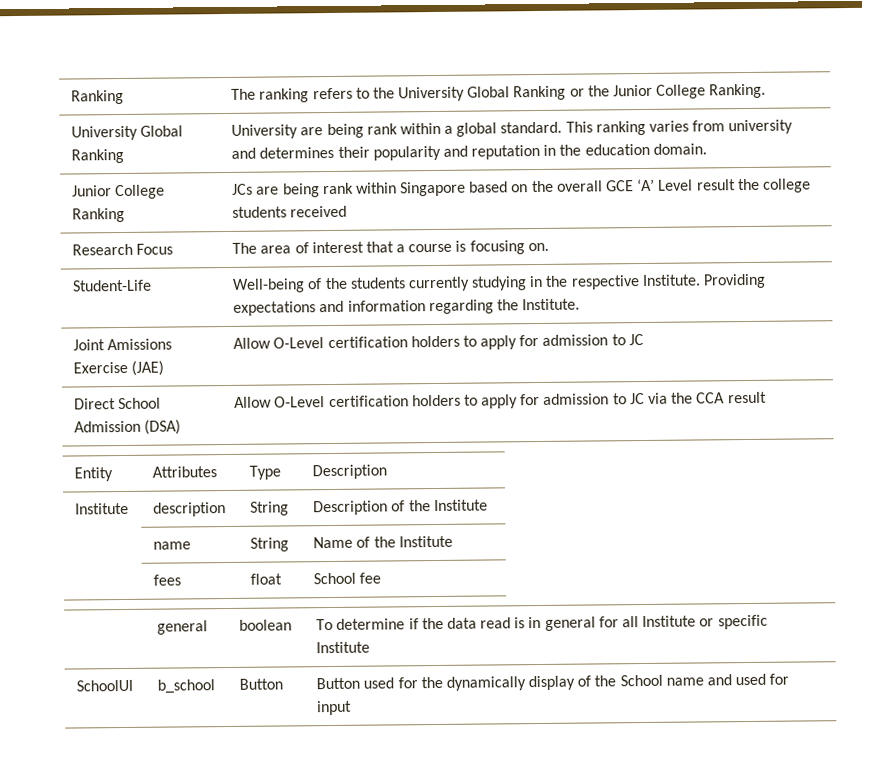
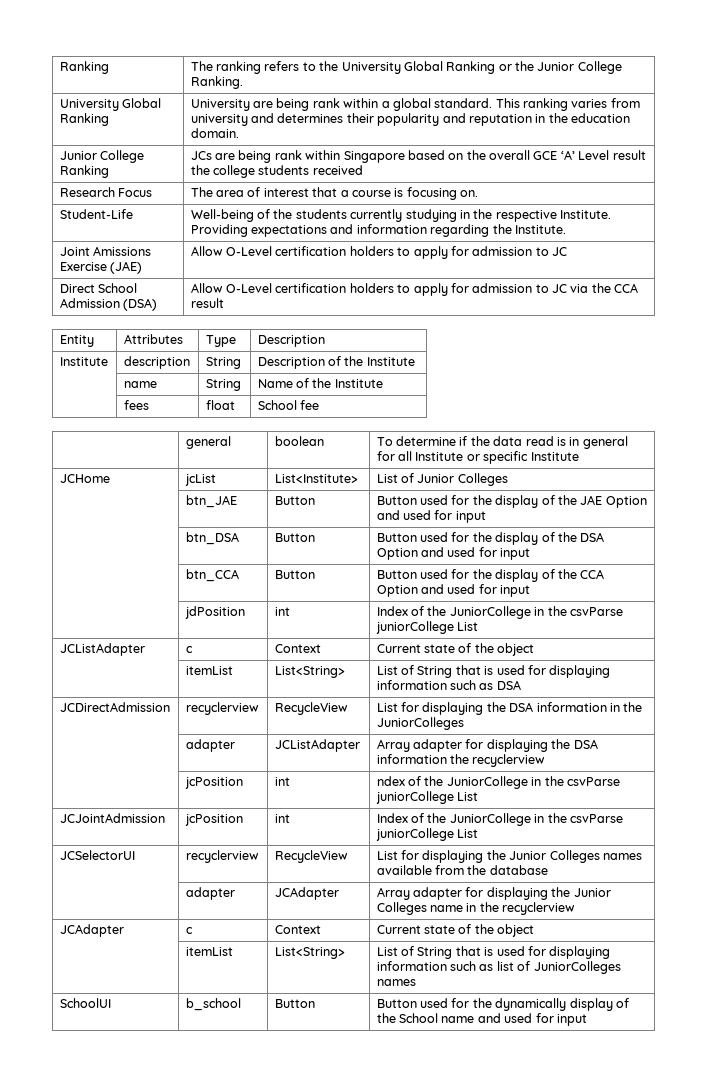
+ JCHome | jcList | List<Institute> | List of Junior Colleges
+ | btn_JAE | Button | Button used for the display of the JAE Option and used for input
+ | btn_DSA | Button | Button used for the display of the DSA Option and used for input
+ | btn_CCA | Button | Button used for the display of the CCA Option and used for input
+ | jdPosition | int | Index of the JuniorCollege in the csvParse juniorCollege List
+ JCListAdapter | c | Context | Current state of the object
+ | itemList | List<String> | List of String that is used for displaying information such as DSA
+ JCDirectAdmission | recyclerview | RecycleView | List for displaying the DSA information in the JuniorColleges
+ | adapter | JCListAdapter | Array adapter for displaying the DSA information the recyclerview
+ | jcPosition | int | ndex of the JuniorCollege in the csvParse juniorCollege List
+ JCJointAdmission | jcPosition | int | Index of the JuniorCollege in the csvParse juniorCollege List
+ JCSelectorUI | recyclerview | RecycleView | List for displaying the Junior Colleges names available from the database
+ | adapter | JCAdapter | Array adapter for displaying the Junior Colleges name in the recyclerview
+ JCAdapter | c | Context | Current state of the object
+ | itemList | List<String> | List of String that is used for displaying information such as list of JuniorColleges names

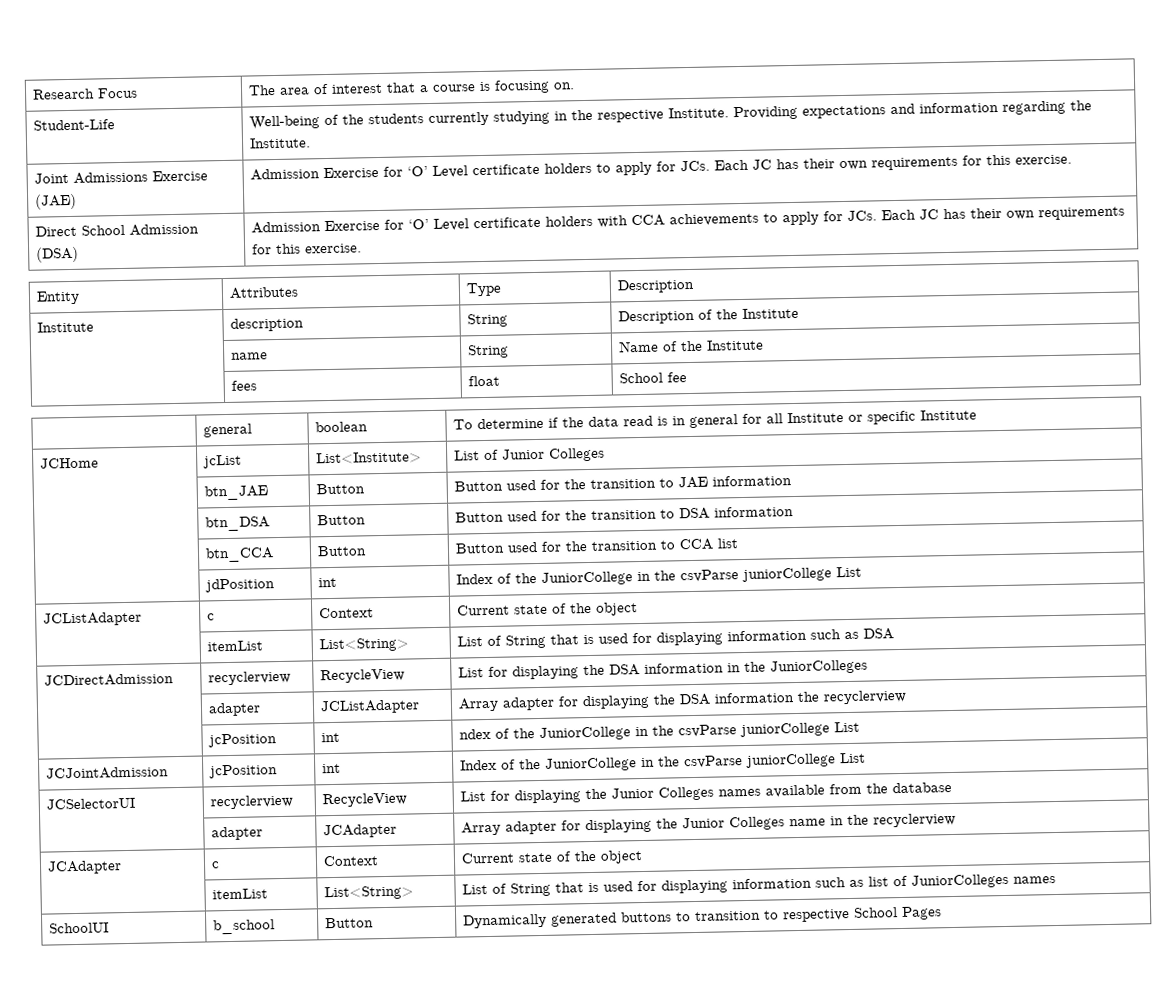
- Ranking | The ranking refers to the University Global Ranking or the Junior College Ranking.
- University Global Ranking | University are being rank within a global standard. This ranking varies from university and determines their popularity and reputation in the education domain.
- Junior College Ranking | JCs are being rank within Singapore based on the overall GCE ‘A’ Level result the college students received
- Joint Amissions Exercise (JAE) | Allow O-Level certification holders to apply for admission to JC
- Direct School Admission (DSA) | Allow O-Level certification holders to apply for admission to JC via the CCA result
+ Joint Admissions Exercise (JAE) | Admission Exercise for ‘O’ Level certificate holders to apply for JCs. Each JC has their own requirements for this exercise.
+ Direct School Admission (DSA) | Admission Exercise for ‘O’ Level certificate holders with CCA achievements to apply for JCs. Each JC has their own requirements for this exercise.
- | btn_JAE | Button | Button used for the display of the JAE Option and used for input
+ | btn_JAE | Button | Button used for the transition to JAE information
- | btn_DSA | Button | Button used for the display of the DSA Option and used for input
+ | btn_DSA | Button | Button used for the transition to DSA information
- | btn_CCA | Button | Button used for the display of the CCA Option and used for input
+ | btn_CCA | Button | Button used for the transition to CCA list
- SchoolUI | b_school | Button | Button used for the dynamically display of the School name and used for input
+ SchoolUI | b_school | Button | Dynamically generated buttons to transition to respective School Pages

